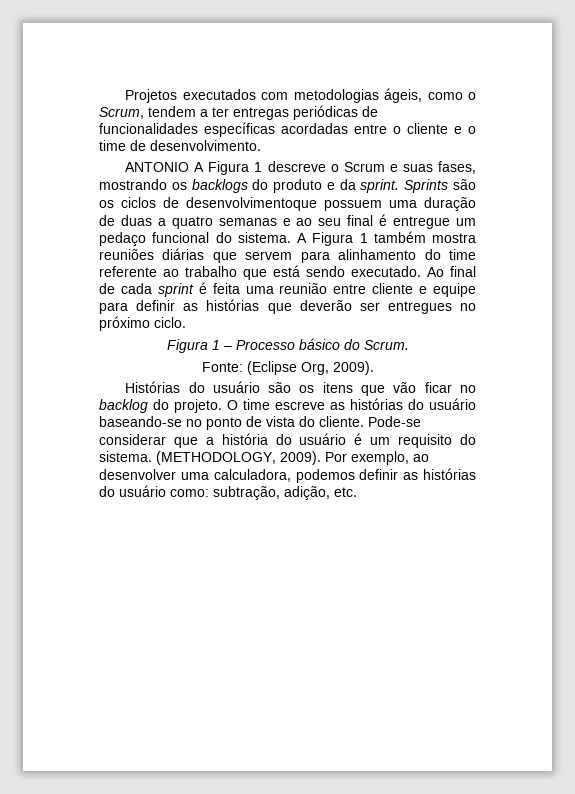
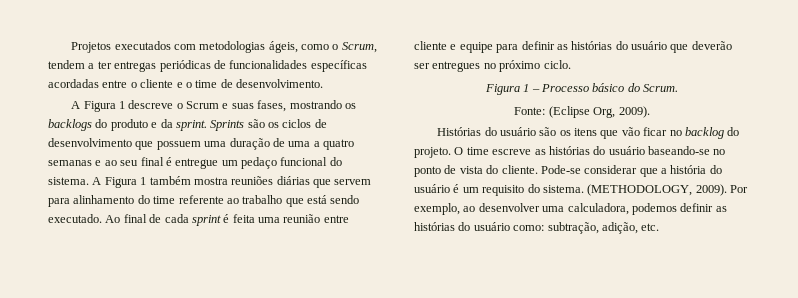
- ANTONIO A Figura 1 descreve o Scrum e suas fases, mostrando os backlogs do produto e da sprint.
+ A Figura 1 descreve o Scrum e suas fases, mostrando os backlogs do produto e da sprint.
- Sprints são os ciclos de desenvolvimentoque possuem uma duração de duas a quatro semanas e ao seu final é entregue um pedaço funcional do sistema.
+ Sprints são os ciclos de desenvolvimento que possuem uma duração de uma a quatro semanas e ao seu final é entregue um pedaço funcional do sistema.
- Ao final de cada sprint é feita uma reunião entre cliente e equipe para definir as histórias que deverão ser entregues no próximo ciclo.
+ Ao final de cada sprint é feita uma reunião entre cliente e equipe para definir as histórias do usuário que deverão ser entregues no próximo ciclo.

